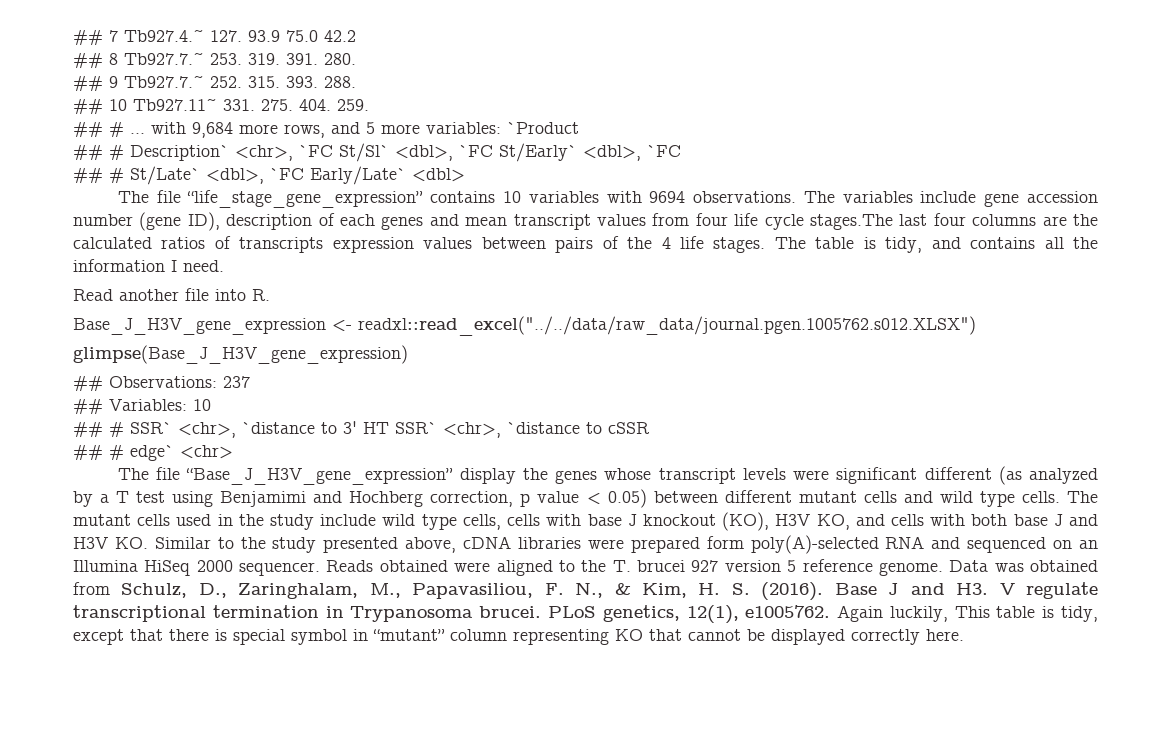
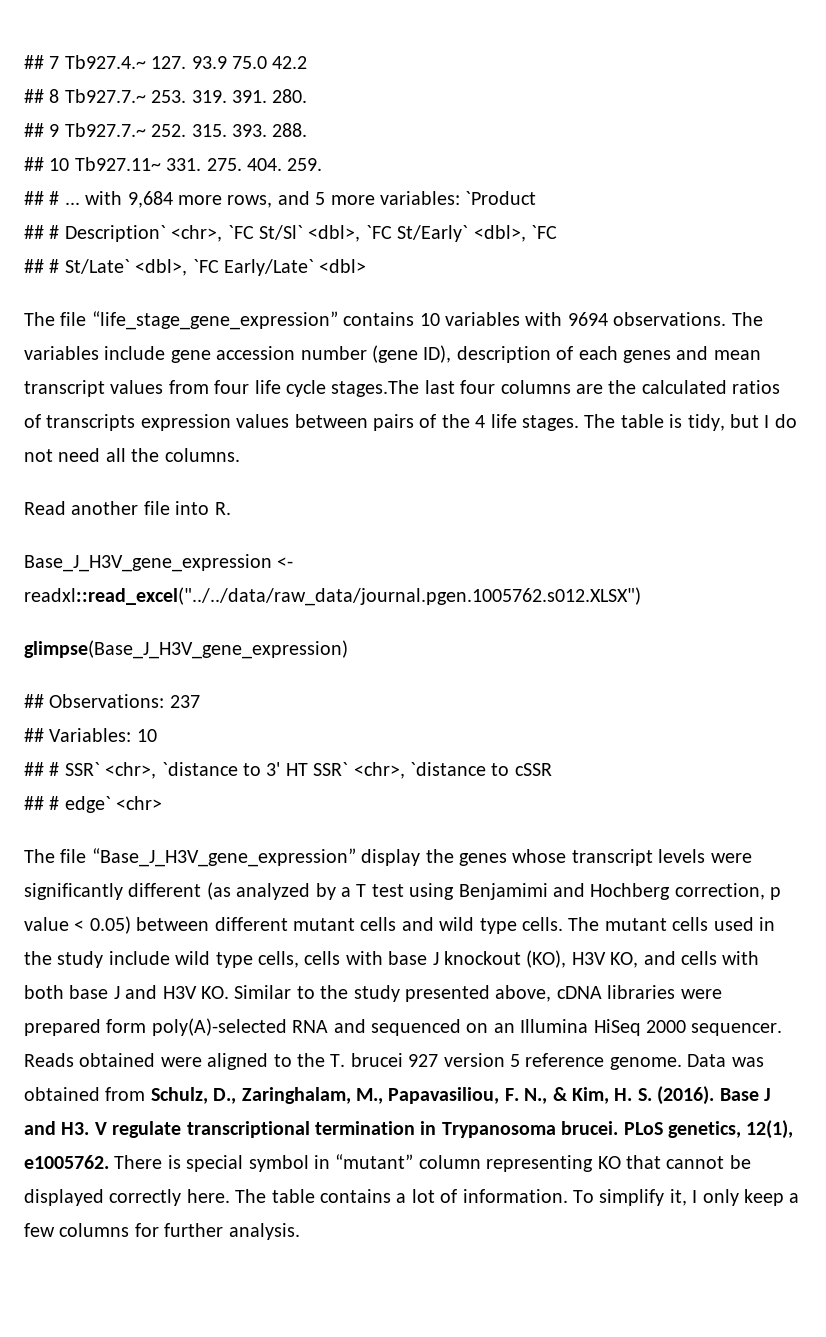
- The table is tidy, and contains all the information I need.
+ The table is tidy, but I do not need all the columns.
- The file “Base_J_H3V_gene_expression” display the genes whose transcript levels were significant different (as analyzed by a T test using Benjamimi and Hochberg correction, p value < 0.05) between different mutant cells and wild type cells.
+ The file “Base_J_H3V_gene_expression” display the genes whose transcript levels were significantly different (as analyzed by a T test using Benjamimi and Hochberg correction, p value < 0.05) between different mutant cells and wild type cells.
- Again luckily, This table is tidy, except that there is special symbol in “mutant” column representing KO that cannot be displayed correctly here.
+ There is special symbol in “mutant” column representing KO that cannot be displayed correctly here.
+ The table contains a lot of information. To simplify it, I only keep a few columns for further analysis.

